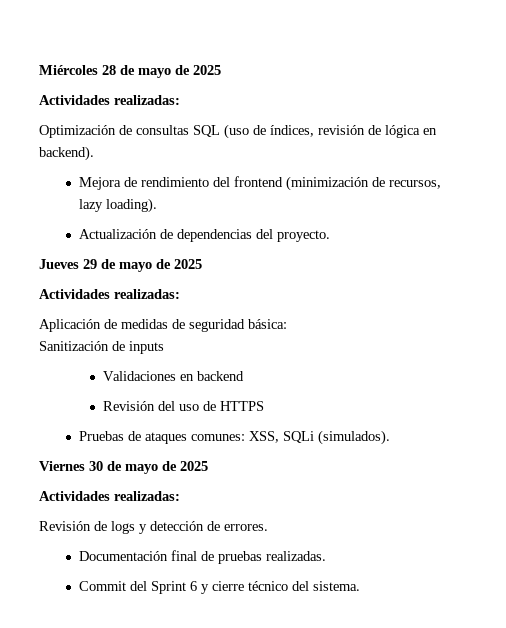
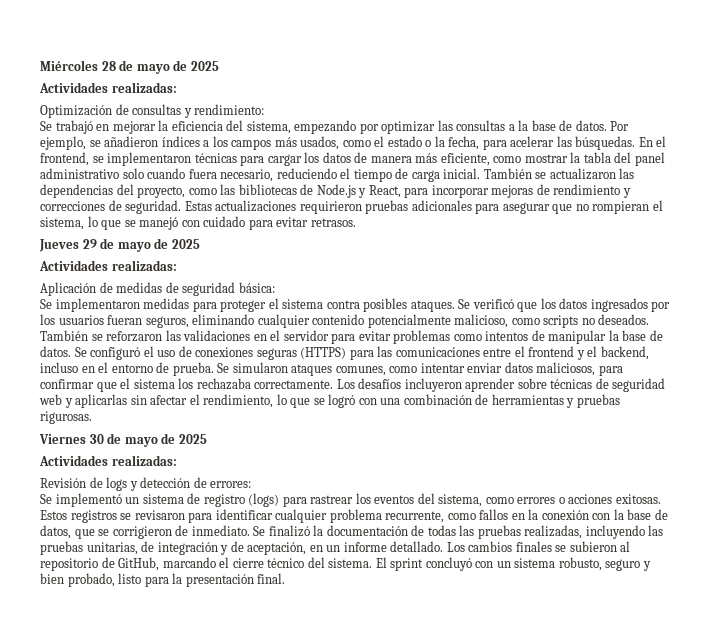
- Optimización de consultas SQL (uso de índices, revisión de lógica en backend).
- Mejora de rendimiento del frontend (minimización de recursos, lazy loading).
- Actualización de dependencias del proyecto.
+ Optimización de consultas y rendimiento:
+ Se trabajó en mejorar la eficiencia del sistema, empezando por optimizar las consultas a la base de datos. Por ejemplo, se añadieron índices a los campos más usados, como el estado o la fecha, para acelerar las búsquedas. En el frontend, se implementaron técnicas para cargar los datos de manera más eficiente, como mostrar la tabla del panel administrativo solo cuando fuera necesario, reduciendo el tiempo de carga inicial. También se actualizaron las dependencias del proyecto, como las bibliotecas de Node.js y React, para incorporar mejoras de rendimiento y correcciones de seguridad. Estas actualizaciones requirieron pruebas adicionales para asegurar que no rompieran el sistema, lo que se manejó con cuidado para evitar retrasos.
- Sanitización de inputs
- Validaciones en backend
- Revisión del uso de HTTPS
- Pruebas de ataques comunes: XSS, SQLi (simulados).
+ Se implementaron medidas para proteger el sistema contra posibles ataques. Se verificó que los datos ingresados por los usuarios fueran seguros, eliminando cualquier contenido potencialmente malicioso, como scripts no deseados. También se reforzaron las validaciones en el servidor para evitar problemas como intentos de manipular la base de datos. Se configuró el uso de conexiones seguras (HTTPS) para las comunicaciones entre el frontend y el backend, incluso en el entorno de prueba. Se simularon ataques comunes, como intentar enviar datos maliciosos, para confirmar que el sistema los rechazaba correctamente. Los desafíos incluyeron aprender sobre técnicas de seguridad web y aplicarlas sin afectar el rendimiento, lo que se logró con una combinación de herramientas y pruebas rigurosas.
- Revisión de logs y detección de errores.
- Documentación final de pruebas realizadas.
- Commit del Sprint 6 y cierre técnico del sistema.
+ Revisión de logs y detección de errores:
+ Se implementó un sistema de registro (logs) para rastrear los eventos del sistema, como errores o acciones exitosas. Estos registros se revisaron para identificar cualquier problema recurrente, como fallos en la conexión con la base de datos, que se corrigieron de inmediato. Se finalizó la documentación de todas las pruebas realizadas, incluyendo las pruebas unitarias, de integración y de aceptación, en un informe detallado. Los cambios finales se subieron al repositorio de GitHub, marcando el cierre técnico del sistema. El sprint concluyó con un sistema robusto, seguro y bien probado, listo para la presentación final.

